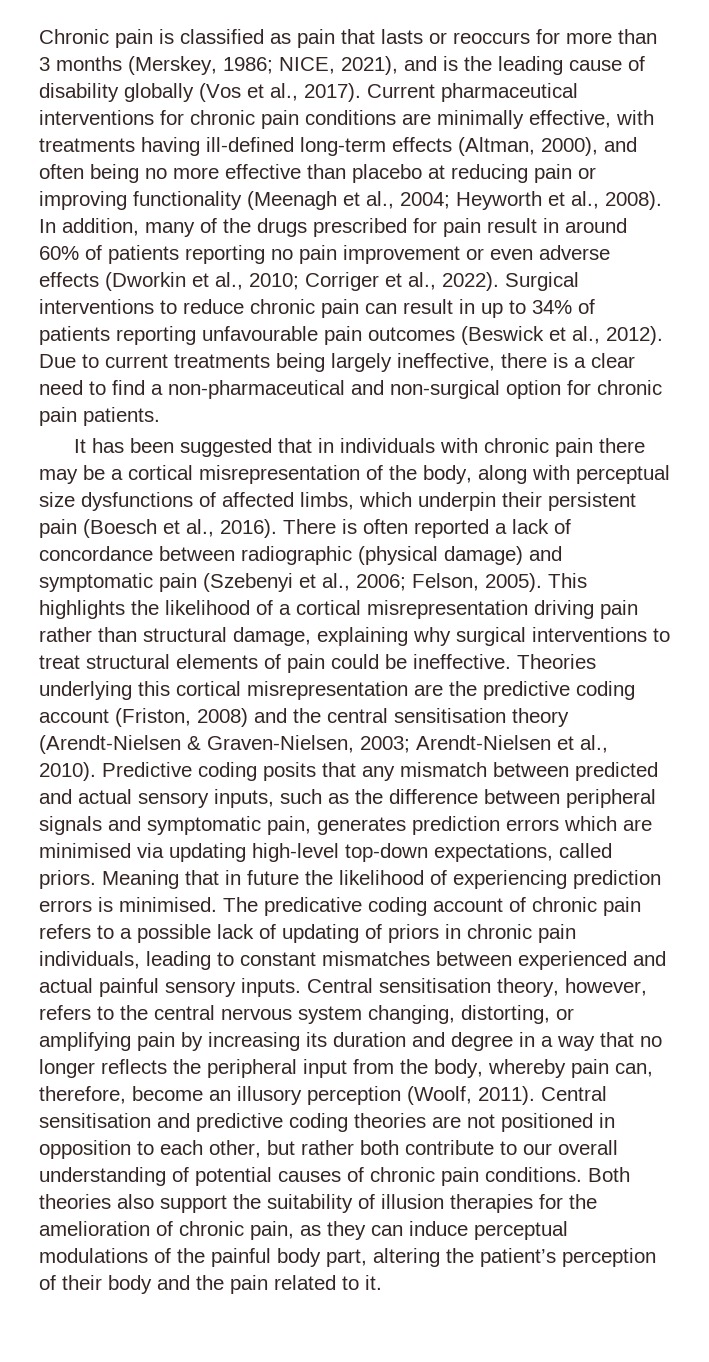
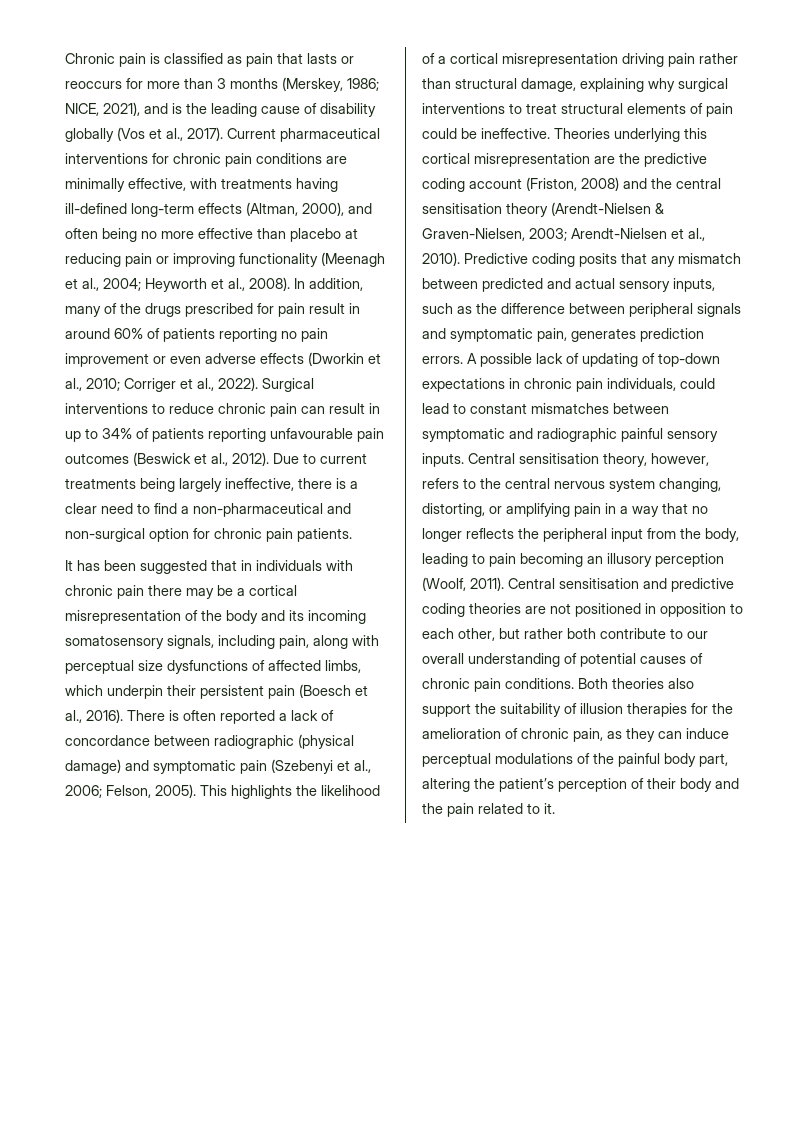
- It has been suggested that in individuals with chronic pain there may be a cortical misrepresentation of the body, along with perceptual size dysfunctions of affected limbs, which underpin their persistent pain (Boesch et al., 2016).
+ It has been suggested that in individuals with chronic pain there may be a cortical misrepresentation of the body and its incoming somatosensory signals, including pain, along with perceptual size dysfunctions of affected limbs, which underpin their persistent pain (Boesch et al., 2016).
- Predictive coding posits that any mismatch between predicted and actual sensory inputs, such as the difference between peripheral signals and symptomatic pain, generates prediction errors which are minimised via updating high-level top-down expectations, called priors. Meaning that in future the likelihood of experiencing prediction errors is minimised. The predicative coding account of chronic pain refers to a possible lack of updating of priors in chronic pain individuals, leading to constant mismatches between experienced and actual painful sensory inputs.
+ Predictive coding posits that any mismatch between predicted and actual sensory inputs, such as the difference between peripheral signals and symptomatic pain, generates prediction errors. A possible lack of updating of top-down expectations in chronic pain individuals, could lead to constant mismatches between symptomatic and radiographic painful sensory inputs.
- Central sensitisation theory, however, refers to the central nervous system changing, distorting, or amplifying pain by increasing its duration and degree in a way that no longer reflects the peripheral input from the body, whereby pain can, therefore, become an illusory perception (Woolf, 2011).
+ Central sensitisation theory, however, refers to the central nervous system changing, distorting, or amplifying pain in a way that no longer reflects the peripheral input from the body, leading to pain becoming an illusory perception (Woolf, 2011).

